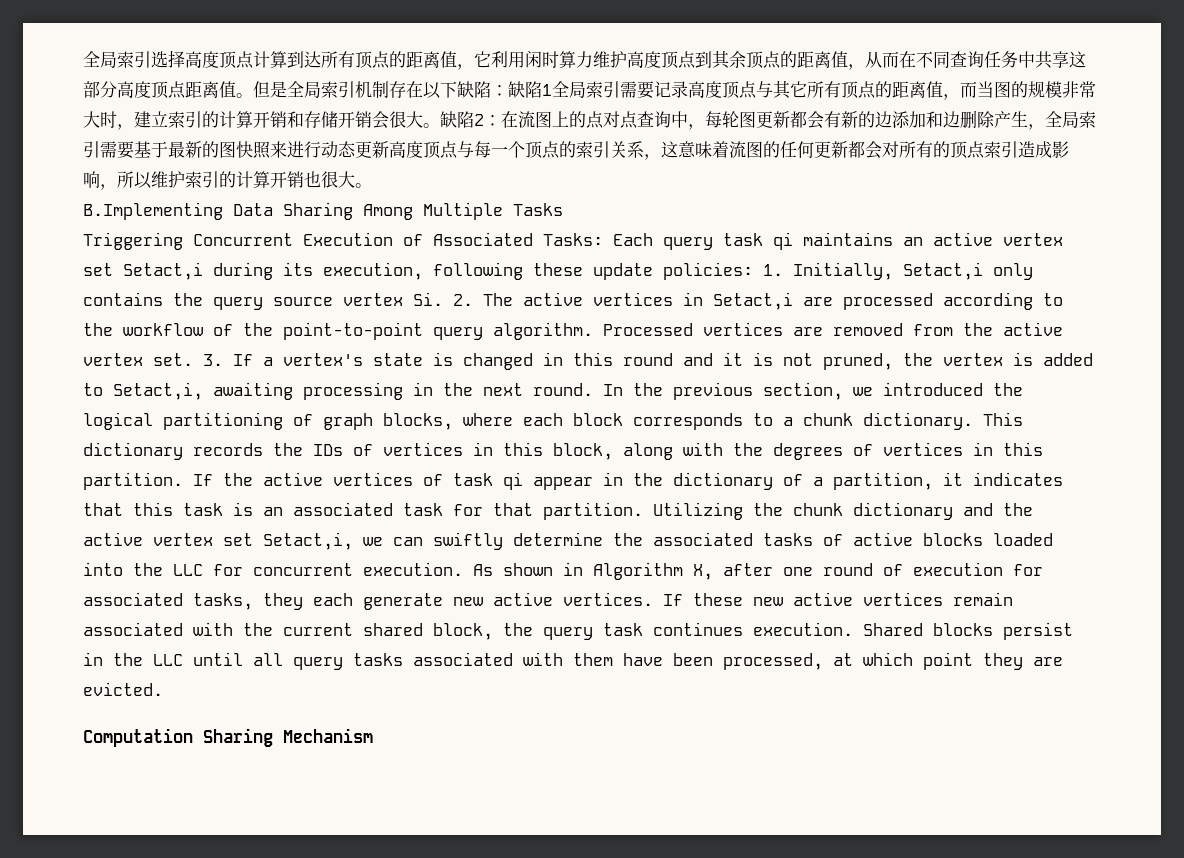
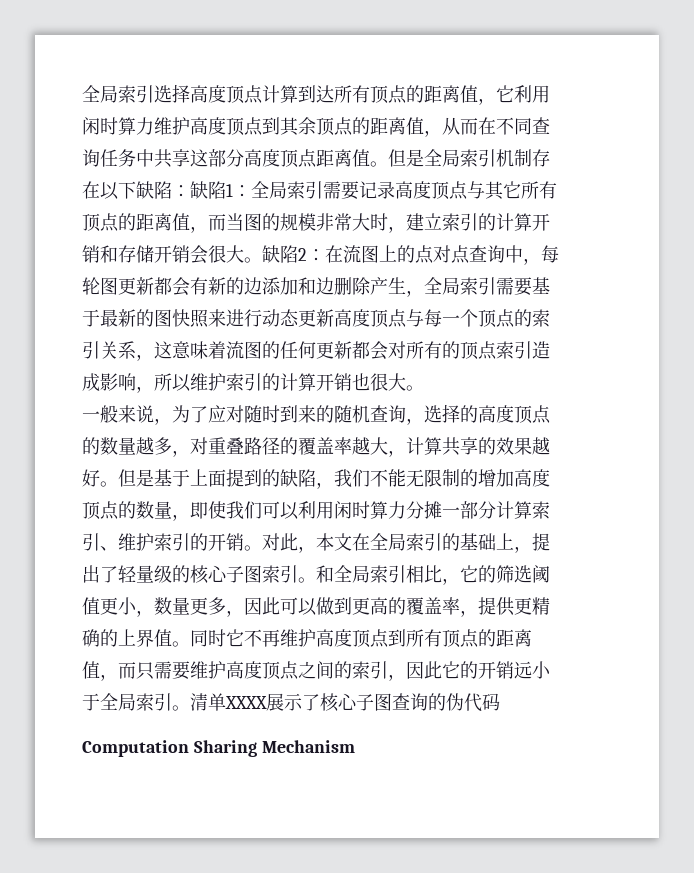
- 但是全局索引机制存在以下缺陷：缺陷1全局索引需要记录高度顶点与其它所有顶点的距离值，而当图的规模非常大时，建立索引的计算开销和存储开销会很大。
+ 但是全局索引机制存在以下缺陷：缺陷1：全局索引需要记录高度顶点与其它所有顶点的距离值，而当图的规模非常大时，建立索引的计算开销和存储开销会很大。
- B.Implementing Data Sharing Among Multiple Tasks
- Triggering Concurrent Execution of Associated Tasks: Each query task qi maintains an active vertex set Setact,i during its execution, following these update policies: 1. Initially, Setact,i only contains the query source vertex Si. 2. The active vertices in Setact,i are processed according to the workflow of the point-to-point query algorithm. Processed vertices are removed from the active vertex set. 3. If a vertex's state is changed in this round and it is not pruned, the vertex is added to Setact,i, awaiting processing in the next round. In the previous section, we introduced the logical partitioning of graph blocks, where each block corresponds to a chunk dictionary. This dictionary records the IDs of vertices in this block, along with the degrees of vertices in this partition. If the active vertices of task qi appear in the dictionary of a partition, it indicates that this task is an associated task for that partition. Utilizing the chunk dictionary and the active vertex set Setact,i, we can swiftly determine the associated tasks of active blocks loaded into the LLC for concurrent execution. As shown in Algorithm X, after one round of execution for associated tasks, they each generate new active vertices. If these new active vertices remain associated with the current shared block, the query task continues execution. Shared blocks persist in the LLC until all query tasks associated with them have been processed, at which point they are evicted.
+ 一般来说，为了应对随时到来的随机查询，选择的高度顶点的数量越多，对重叠路径的覆盖率越大，计算共享的效果越好。但是基于上面提到的缺陷，我们不能无限制的增加高度顶点的数量，即使我们可以利用闲时算力分摊一部分计算索引、维护索引的开销。对此，本文在全局索引的基础上，提出了轻量级的核心子图索引。和全局索引相比，它的筛选阈值更小，数量更多，因此可以做到更高的覆盖率，提供更精确的上界值。同时它不再维护高度顶点到所有顶点的距离值，而只需要维护高度顶点之间的索引，因此它的开销远小于全局索引。清单XXXX展示了核心子图查询的伪代码

